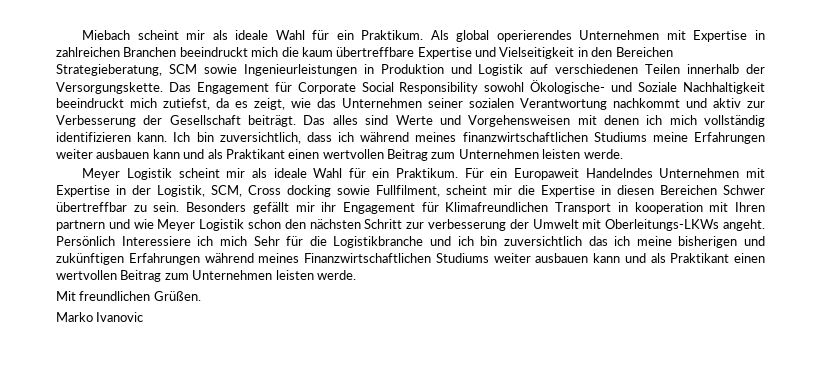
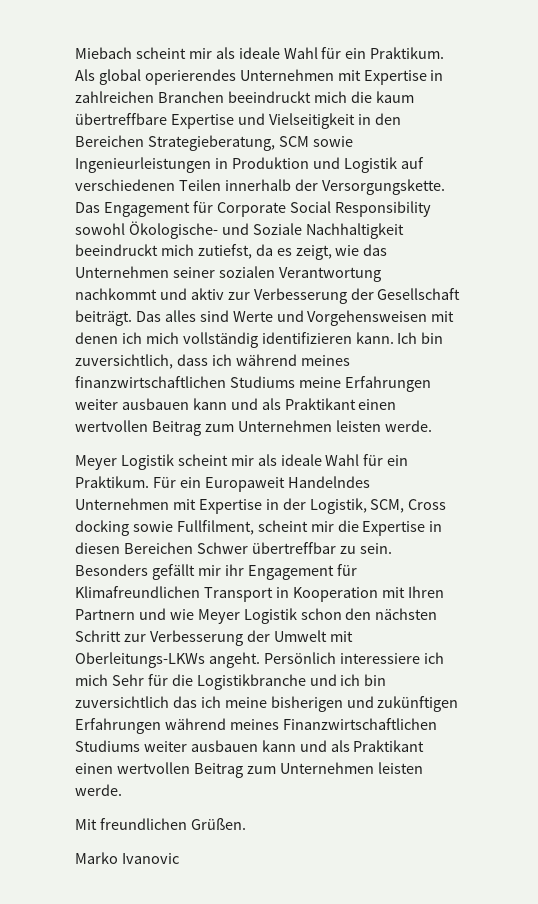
- Besonders gefällt mir ihr Engagement für Klimafreundlichen Transport in kooperation mit Ihren partnern und wie Meyer Logistik schon den nächsten Schritt zur verbesserung der Umwelt mit Oberleitungs-LKWs angeht.
+ Besonders gefällt mir ihr Engagement für Klimafreundlichen Transport in Kooperation mit Ihren Partnern und wie Meyer Logistik schon den nächsten Schritt zur Verbesserung der Umwelt mit Oberleitungs-LKWs angeht.
- Persönlich Interessiere ich mich Sehr für die Logistikbranche und ich bin zuversichtlich das ich meine bisherigen und zukünftigen Erfahrungen während meines Finanzwirtschaftlichen Studiums weiter ausbauen kann und als Praktikant einen wertvollen Beitrag zum Unternehmen leisten werde.
+ Persönlich interessiere ich mich Sehr für die Logistikbranche und ich bin zuversichtlich das ich meine bisherigen und zukünftigen Erfahrungen während meines Finanzwirtschaftlichen Studiums weiter ausbauen kann und als Praktikant einen wertvollen Beitrag zum Unternehmen leisten werde.

